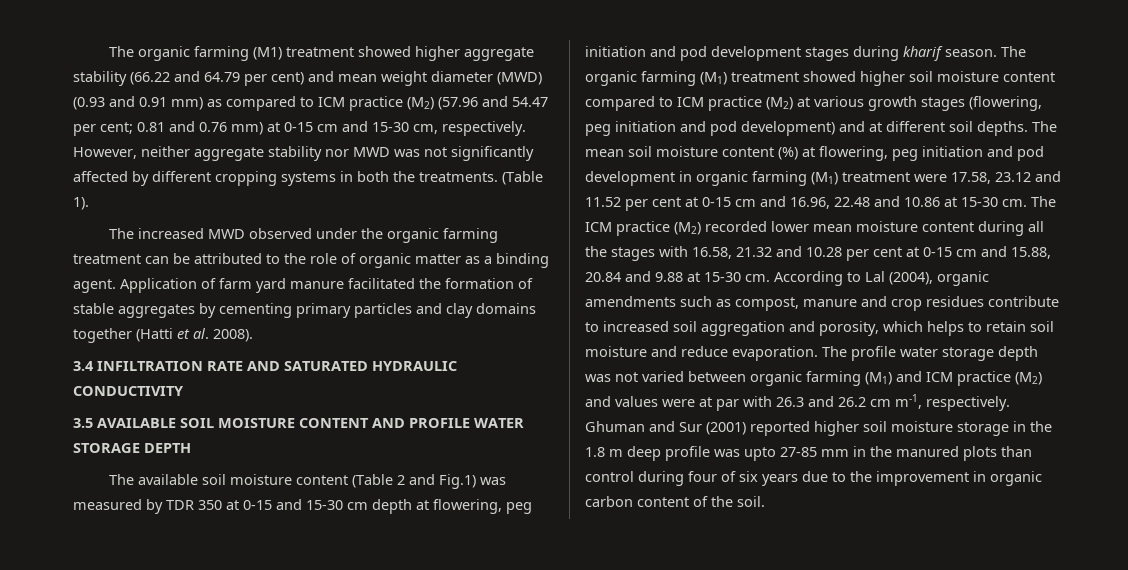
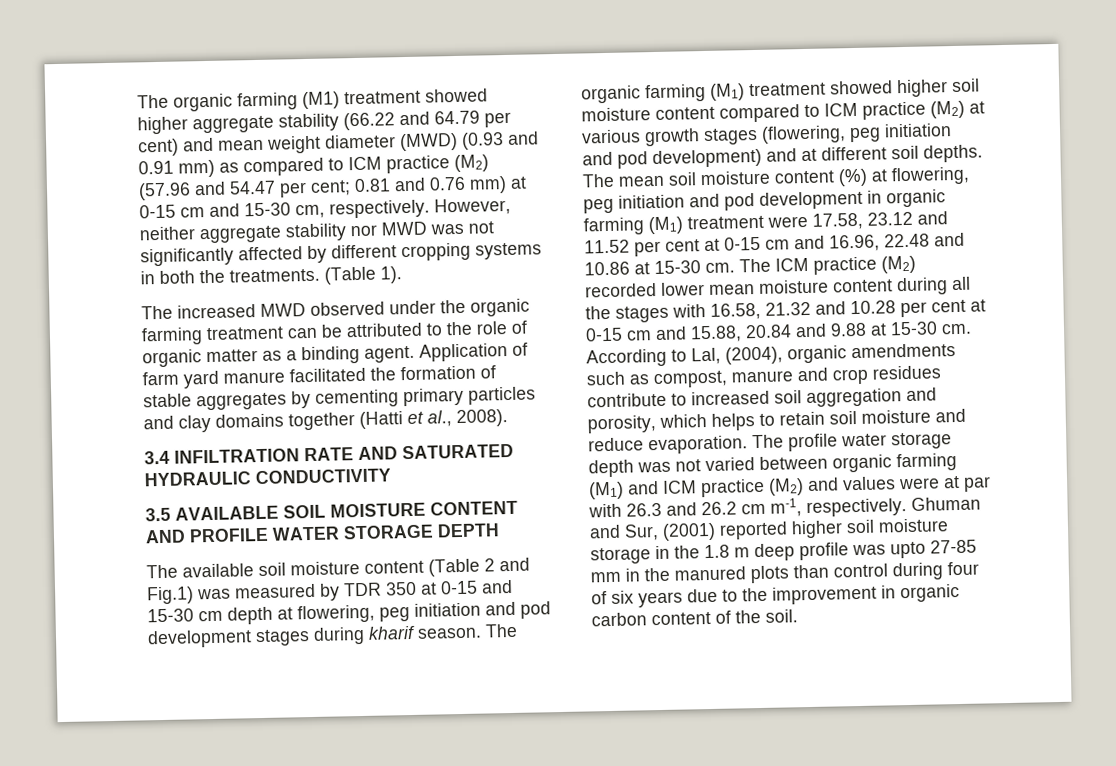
- Application of farm yard manure facilitated the formation of stable aggregates by cementing primary particles and clay domains together (Hatti et al. 2008).
+ Application of farm yard manure facilitated the formation of stable aggregates by cementing primary particles and clay domains together (Hatti et al., 2008).
- According to Lal (2004), organic amendments such as compost, manure and crop residues contribute to increased soil aggregation and porosity, which helps to retain soil moisture and reduce evaporation.
+ According to Lal, (2004), organic amendments such as compost, manure and crop residues contribute to increased soil aggregation and porosity, which helps to retain soil moisture and reduce evaporation.
- Ghuman and Sur (2001) reported higher soil moisture storage in the 1.8 m deep profile was upto 27-85 mm in the manured plots than control during four of six years due to the improvement in organic carbon content of the soil.
+ Ghuman and Sur, (2001) reported higher soil moisture storage in the 1.8 m deep profile was upto 27-85 mm in the manured plots than control during four of six years due to the improvement in organic carbon content of the soil.

